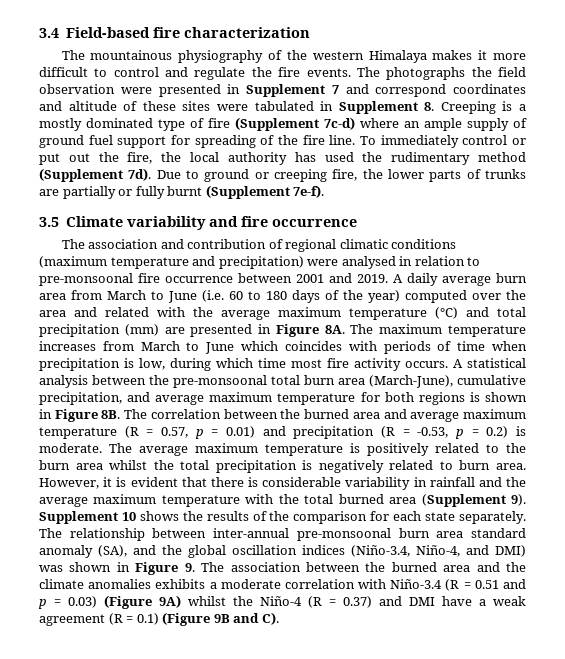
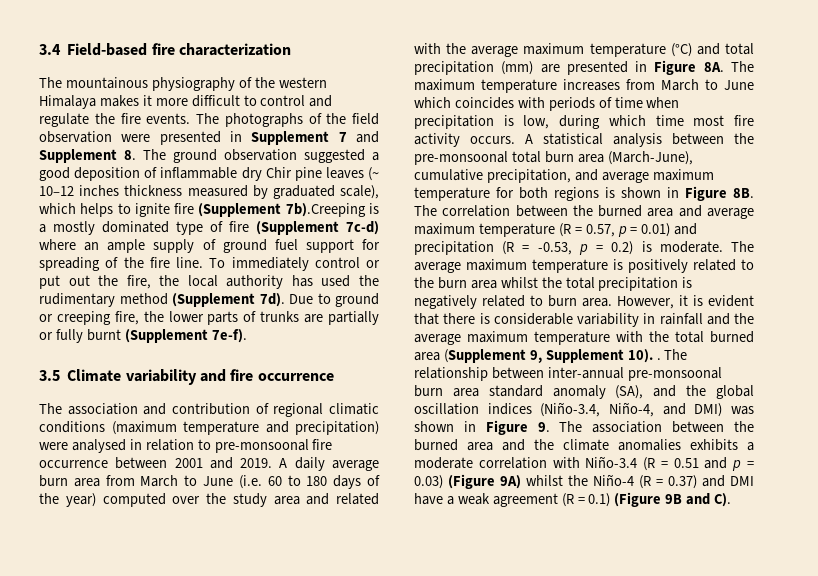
- The photographs the field observation were presented in Supplement 7 and correspond coordinates and altitude of these sites were tabulated in Supplement 8. Creeping is a mostly dominated type of fire (Supplement 7c-d) where an ample supply of ground fuel support for spreading of the fire line.
+ The photographs of the field observation were presented in Supplement 7 and Supplement 8. The ground observation suggested a good deposition of inflammable dry Chir pine leaves (~ 10–12 inches thickness measured by graduated scale), which helps to ignite fire (Supplement 7b).Creeping is a mostly dominated type of fire (Supplement 7c-d) where an ample supply of ground fuel support for spreading of the fire line.
- A daily average burn area from March to June (i.e. 60 to 180 days of the year) computed over the area and related with the average maximum temperature (°C) and total precipitation (mm) are presented in Figure 8A.
+ A daily average burn area from March to June (i.e. 60 to 180 days of the year) computed over the study area and related with the average maximum temperature (°C) and total precipitation (mm) are presented in Figure 8A.
- However, it is evident that there is considerable variability in rainfall and the average maximum temperature with the total burned area (Supplement 9). Supplement 10 shows the results of the comparison for each state separately.
+ However, it is evident that there is considerable variability in rainfall and the average maximum temperature with the total burned area (Supplement 9, Supplement 10). .

